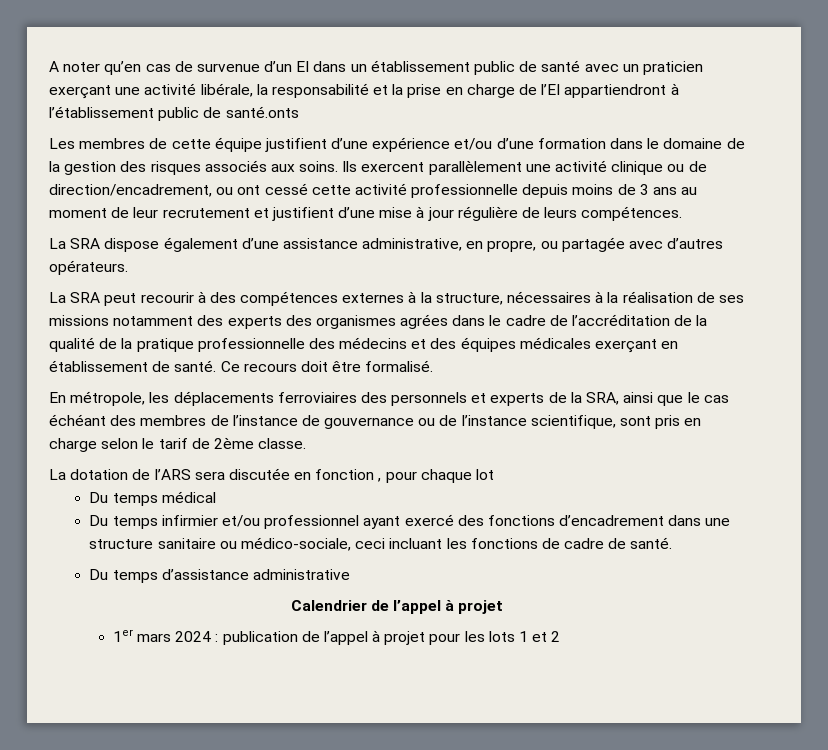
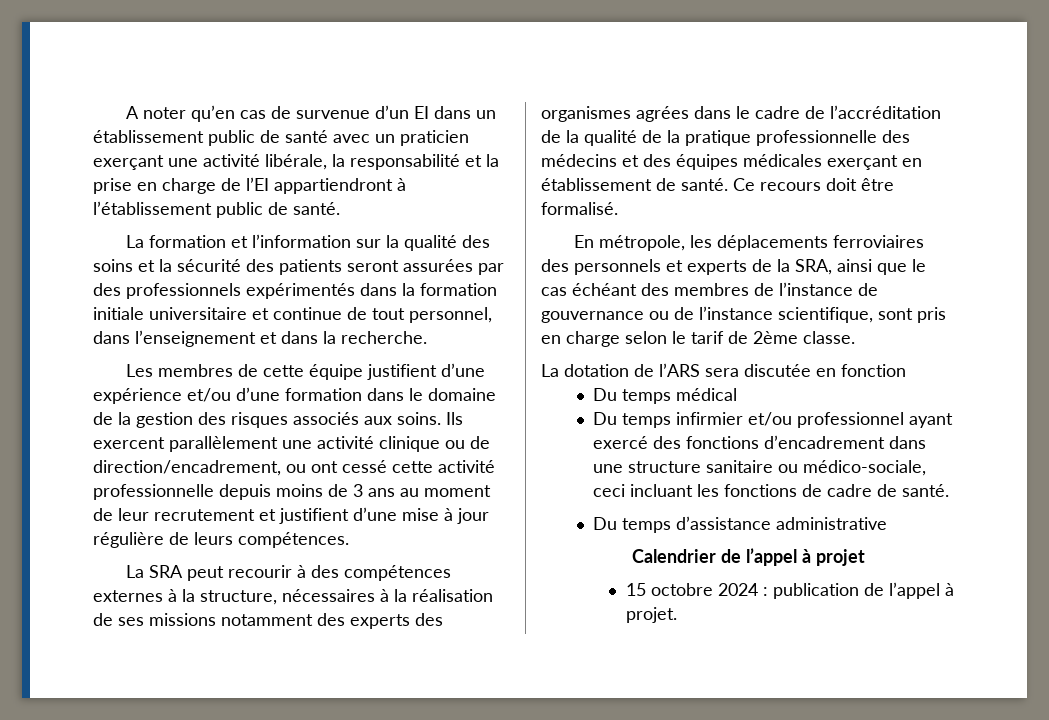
- A noter qu’en cas de survenue d’un EI dans un établissement public de santé avec un praticien exerçant une activité libérale, la responsabilité et la prise en charge de l’EI appartiendront à l’établissement public de santé.onts
+ A noter qu’en cas de survenue d’un EI dans un établissement public de santé avec un praticien exerçant une activité libérale, la responsabilité et la prise en charge de l’EI appartiendront à l’établissement public de santé.
+ La formation et l’information sur la qualité des soins et la sécurité des patients seront assurées par des professionnels expérimentés dans la formation initiale universitaire et continue de tout personnel, dans l’enseignement et dans la recherche.
- La SRA dispose également d’une assistance administrative, en propre, ou partagée avec d’autres opérateurs.
- La dotation de l’ARS sera discutée en fonction , pour chaque lot
+ La dotation de l’ARS sera discutée en fonction
- 1er mars 2024 : publication de l’appel à projet pour les lots 1 et 2
+ 15 octobre 2024 : publication de l’appel à projet.

